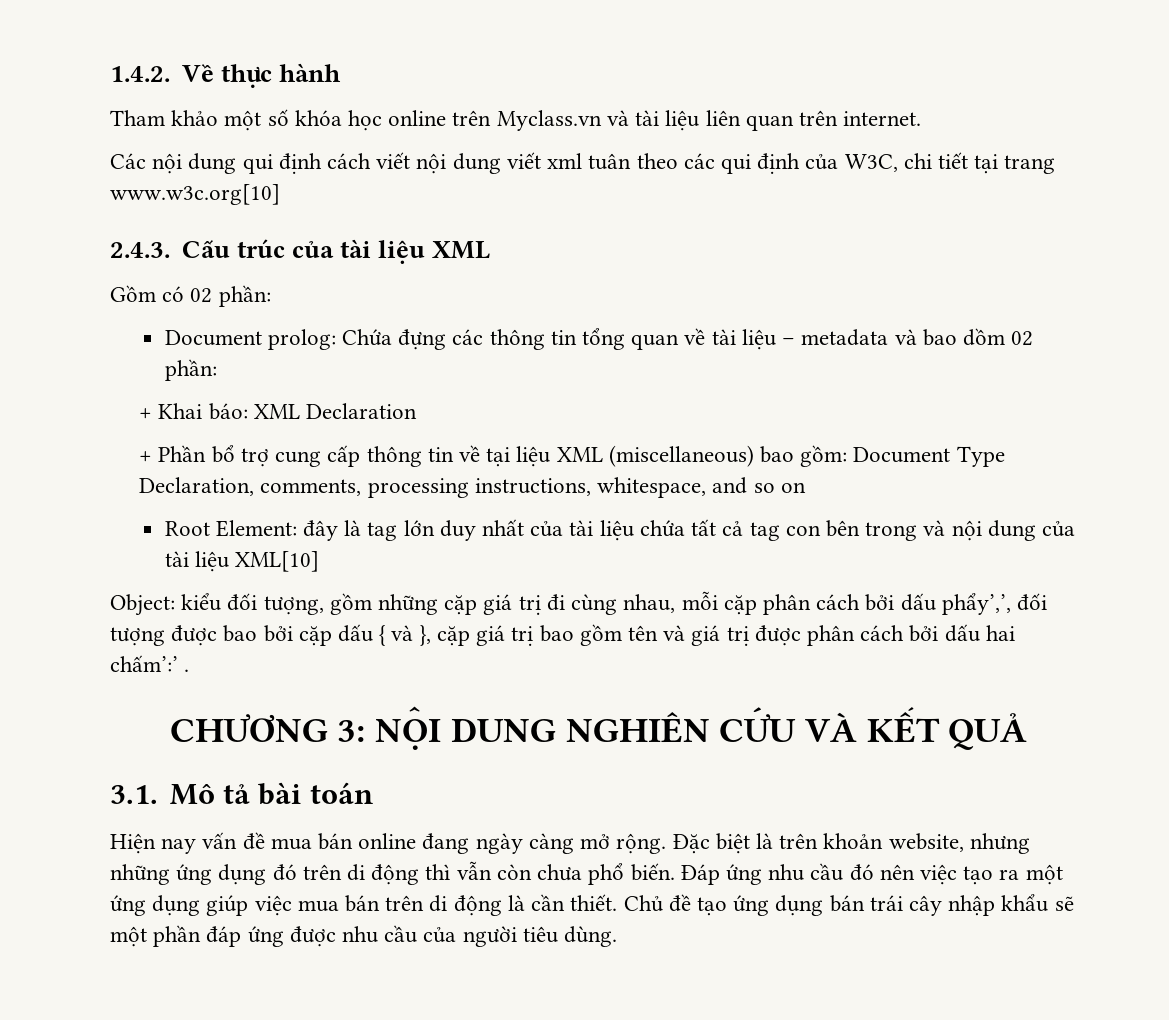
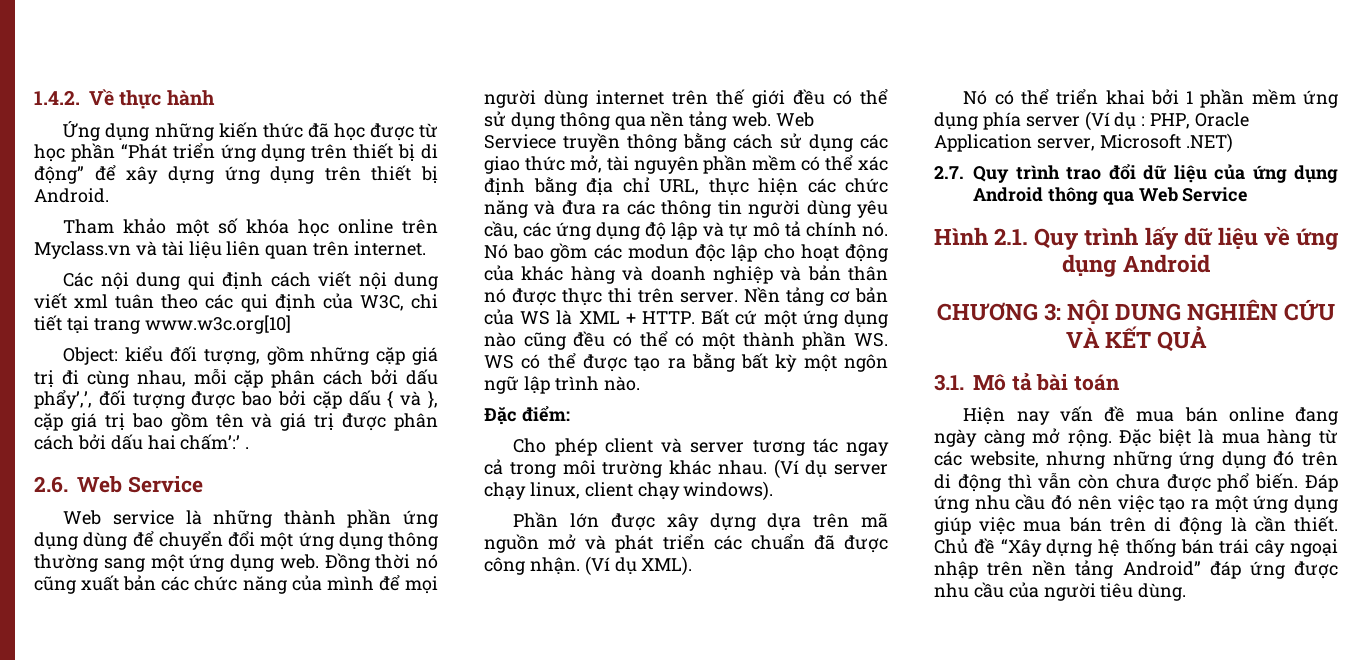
+ Ứng dụng những kiến thức đã học được từ học phần “Phát triển ứng dụng trên thiết bị di động” để xây dựng ứng dụng trên thiết bị Android.
- 2.4.3. Cấu trúc của tài liệu XML
- Gồm có 02 phần:
- Document prolog: Chứa đựng các thông tin tổng quan về tài liệu – metadata và bao dồm 02 phần:
- + Khai báo: XML Declaration
- + Phần bổ trợ cung cấp thông tin về tại liệu XML (miscellaneous) bao gồm: Document Type Declaration, comments, processing instructions, whitespace, and so on
- Root Element: đây là tag lớn duy nhất của tài liệu chứa tất cả tag con bên trong và nội dung của tài liệu XML[10]
+ 2.6. Web Service
+ Web service là những thành phần ứng dụng dùng để chuyển đổi một ứng dụng thông thường sang một ứng dụng web. Đồng thời nó cũng xuất bản các chức năng của mình để mọi người dùng internet trên thế giới đều có thể sử dụng thông qua nền tảng web. Web Serviece truyền thông bằng cách sử dụng các giao thức mở, tài nguyên phần mềm có thể xác định bằng địa chỉ URL, thực hiện các chức năng và đưa ra các thông tin người dùng yêu cầu, các ứng dụng độ lập và tự mô tả chính nó. Nó bao gồm các modun độc lập cho hoạt động của khác hàng và doanh nghiệp và bản thân nó được thực thi trên server. Nền tảng cơ bản của WS là XML + HTTP. Bất cứ một ứng dụng nào cũng đều có thể có một thành phần WS. WS có thể được tạo ra bằng bất kỳ một ngôn ngữ lập trình nào.
+ Đặc điểm:
+ Cho phép client và server tương tác ngay cả trong môi trường khác nhau. (Ví dụ server chạy linux, client chạy windows).
+ Phần lớn được xây dựng dựa trên mã nguồn mở và phát triển các chuẩn đã được công nhận. (Ví dụ XML).
+ Nó có thể triển khai bởi 1 phần mềm ứng dụng phía server (Ví dụ : PHP, Oracle Application server, Microsoft .NET)
+ 2.7. Quy trình trao đổi dữ liệu của ứng dụng Android thông qua Web Service
+ Hình 2.1. Quy trình lấy dữ liệu về ứng dụng Android
- Đặc biệt là trên khoản website, nhưng những ứng dụng đó trên di động thì vẫn còn chưa phổ biến.
+ Đặc biệt là mua hàng từ các website, nhưng những ứng dụng đó trên di động thì vẫn còn chưa được phổ biến.
- Chủ đề tạo ứng dụng bán trái cây nhập khẩu sẽ một phần đáp ứng được nhu cầu của người tiêu dùng.
+ Chủ đề “Xây dựng hệ thống bán trái cây ngoại nhập trên nền tảng Android” đáp ứng được nhu cầu của người tiêu dùng.

